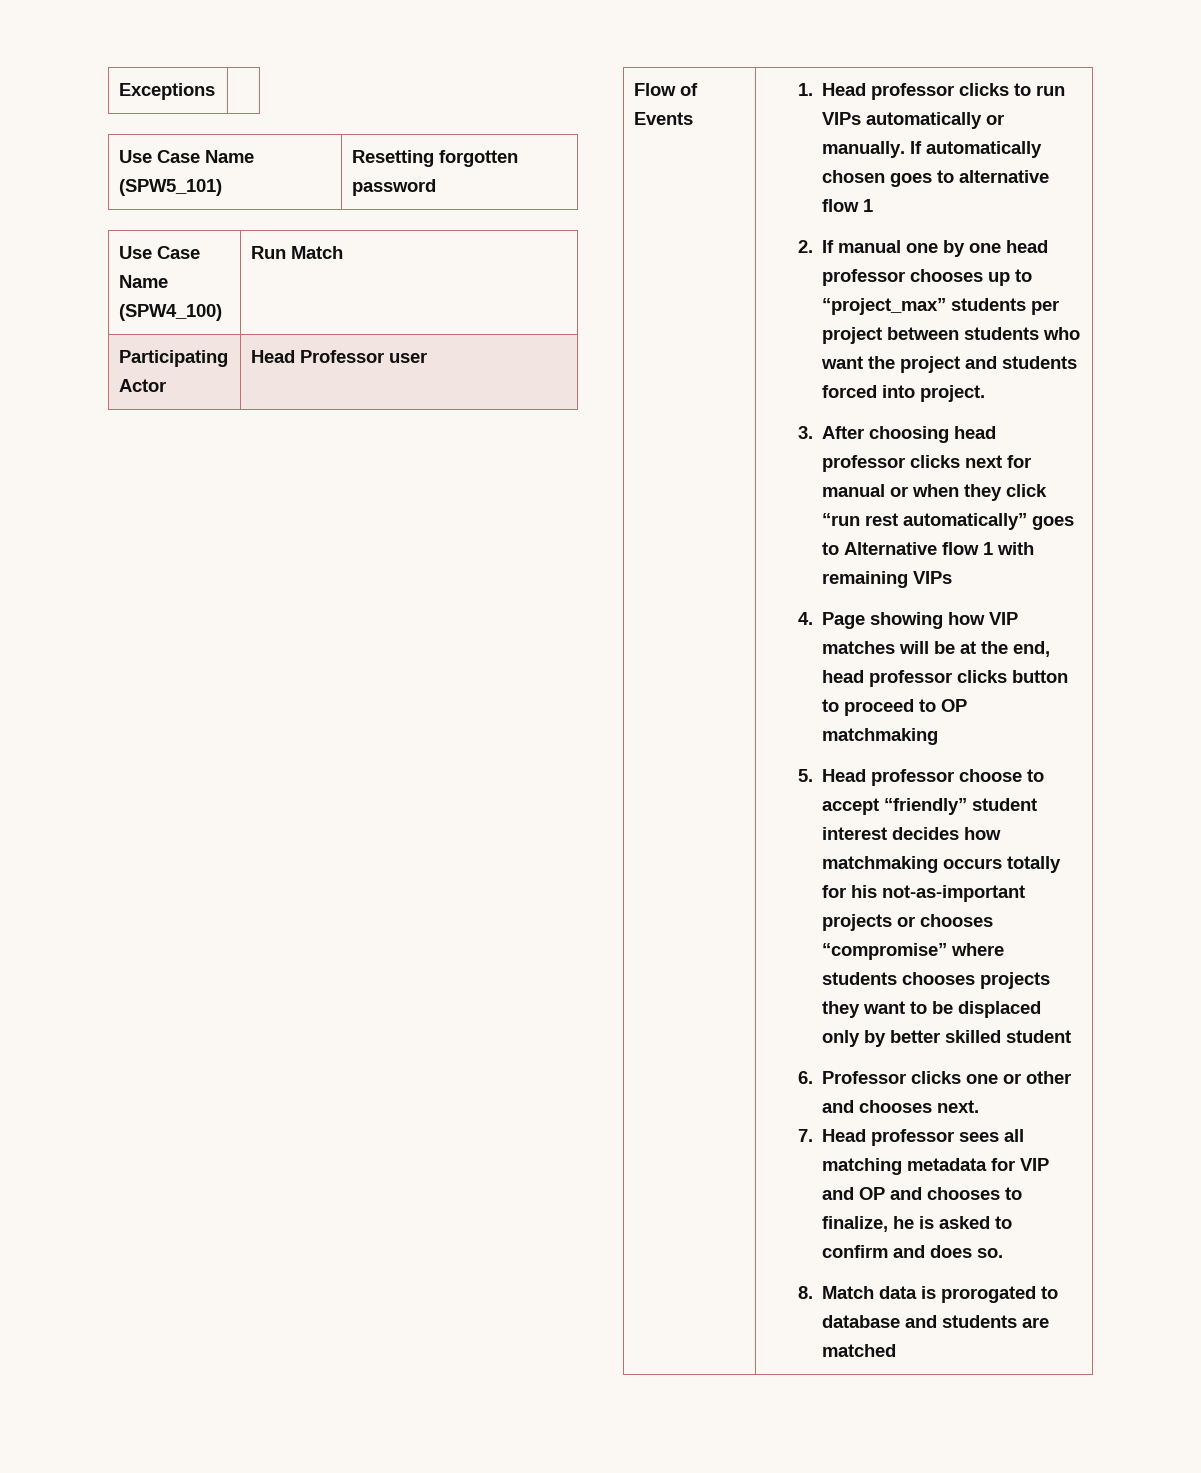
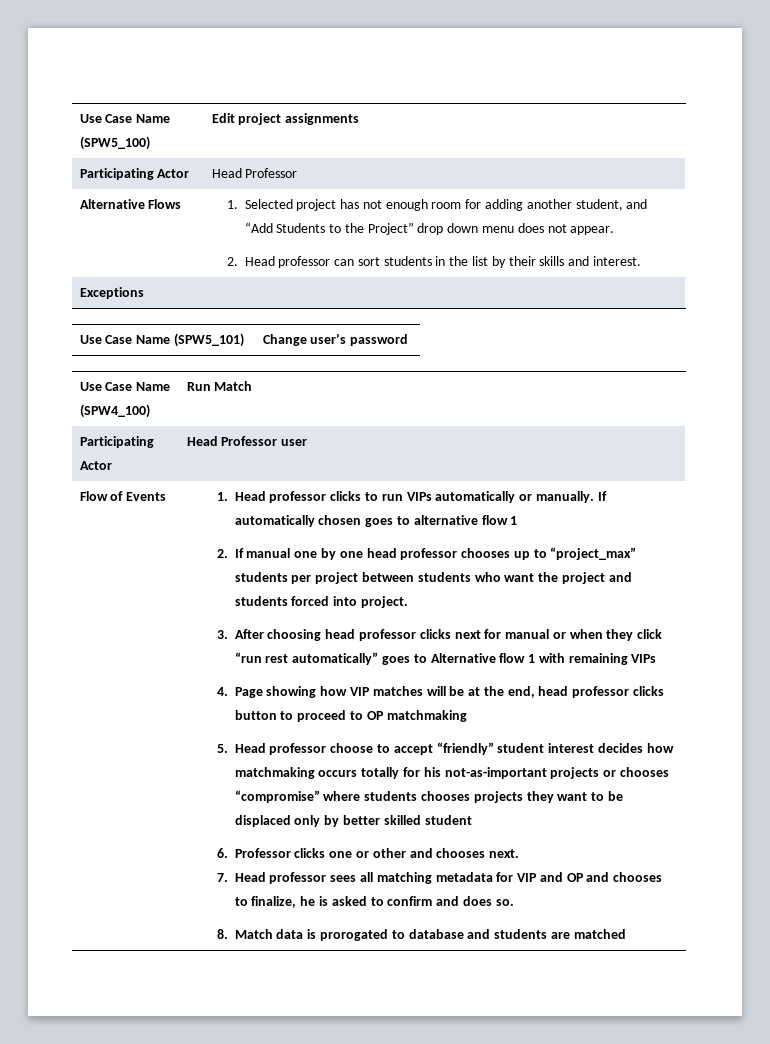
+ Use Case Name (SPW5_100) | Edit project assignments
+ Participating Actor | Head Professor
+ Alternative Flows | 1. Selected project has not enough room for adding another student, and “Add Students to the Project” drop down menu does not appear.
+ 2. Head professor can sort students in the list by their skills and interest.
- Use Case Name (SPW5_101) | Resetting forgotten password
+ Use Case Name (SPW5_101) | Change user’s password

